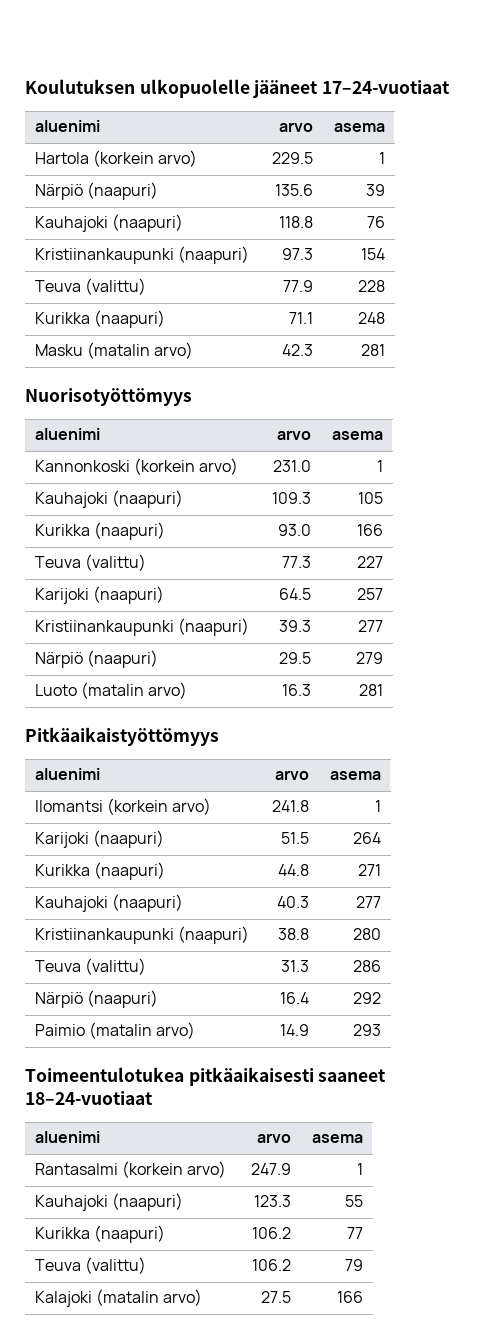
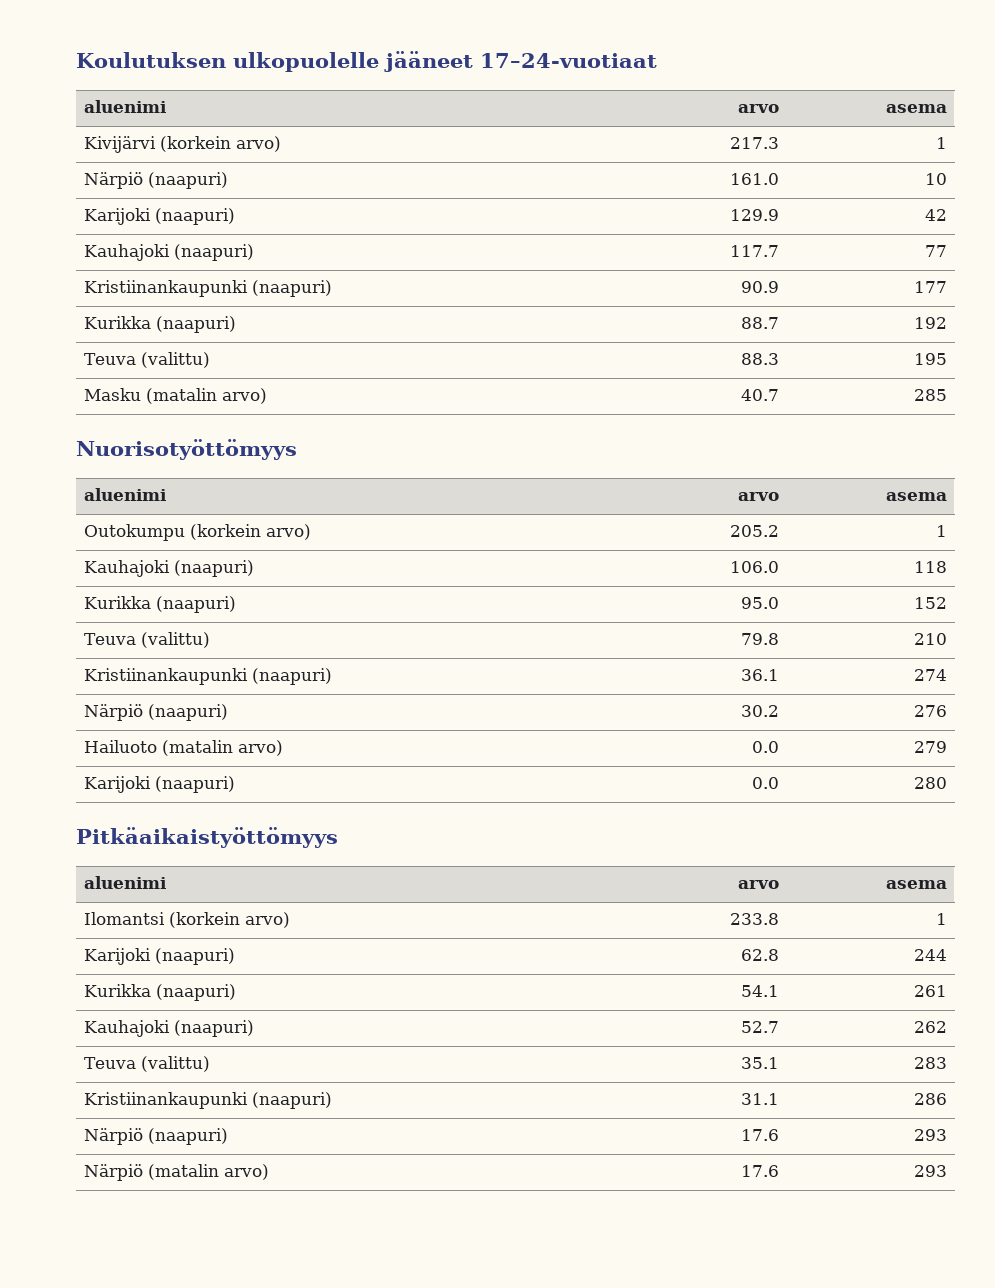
- Hartola (korkein arvo) | 229.5 | 1
+ Kivijärvi (korkein arvo) | 217.3 | 1
- Närpiö (naapuri) | 135.6 | 39
- Kauhajoki (naapuri) | 118.8 | 76
- Kristiinankaupunki (naapuri) | 97.3 | 154
- Teuva (valittu) | 77.9 | 228
- Kurikka (naapuri) | 71.1 | 248
+ Närpiö (naapuri) | 161.0 | 10
+ Karijoki (naapuri) | 129.9 | 42
+ Kauhajoki (naapuri) | 117.7 | 77
+ Kristiinankaupunki (naapuri) | 90.9 | 177
+ Kurikka (naapuri) | 88.7 | 192
+ Teuva (valittu) | 88.3 | 195
- Masku (matalin arvo) | 42.3 | 281
+ Masku (matalin arvo) | 40.7 | 285
- Kannonkoski (korkein arvo) | 231.0 | 1
- Kauhajoki (naapuri) | 109.3 | 105
- Kurikka (naapuri) | 93.0 | 166
- Teuva (valittu) | 77.3 | 227
- Karijoki (naapuri) | 64.5 | 257
- Kristiinankaupunki (naapuri) | 39.3 | 277
- Närpiö (naapuri) | 29.5 | 279
- Luoto (matalin arvo) | 16.3 | 281
+ Outokumpu (korkein arvo) | 205.2 | 1
+ Kauhajoki (naapuri) | 106.0 | 118
+ Kurikka (naapuri) | 95.0 | 152
+ Teuva (valittu) | 79.8 | 210
+ Kristiinankaupunki (naapuri) | 36.1 | 274
+ Närpiö (naapuri) | 30.2 | 276
+ Hailuoto (matalin arvo) | 0.0 | 279
+ Karijoki (naapuri) | 0.0 | 280
- Ilomantsi (korkein arvo) | 241.8 | 1
+ Ilomantsi (korkein arvo) | 233.8 | 1
- Karijoki (naapuri) | 51.5 | 264
- Kurikka (naapuri) | 44.8 | 271
- Kauhajoki (naapuri) | 40.3 | 277
- Kristiinankaupunki (naapuri) | 38.8 | 280
- Teuva (valittu) | 31.3 | 286
+ Karijoki (naapuri) | 62.8 | 244
+ Kurikka (naapuri) | 54.1 | 261
+ Kauhajoki (naapuri) | 52.7 | 262
+ Teuva (valittu) | 35.1 | 283
+ Kristiinankaupunki (naapuri) | 31.1 | 286
- Närpiö (naapuri) | 16.4 | 292
- Paimio (matalin arvo) | 14.9 | 293
- Toimeentulotukea pitkäaikaisesti saaneet 18–24-vuotiaat
- aluenimi | arvo | asema
- Rantasalmi (korkein arvo) | 247.9 | 1
- Kauhajoki (naapuri) | 123.3 | 55
- Kurikka (naapuri) | 106.2 | 77
- Teuva (valittu) | 106.2 | 79
- Kalajoki (matalin arvo) | 27.5 | 166
+ Närpiö (naapuri) | 17.6 | 293
+ Närpiö (matalin arvo) | 17.6 | 293

